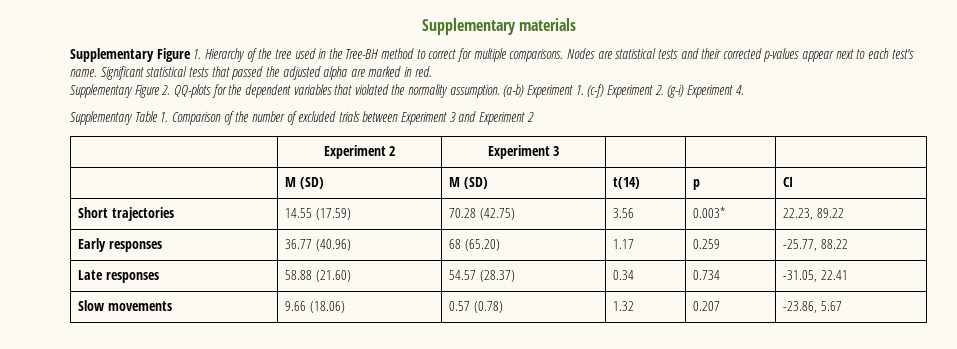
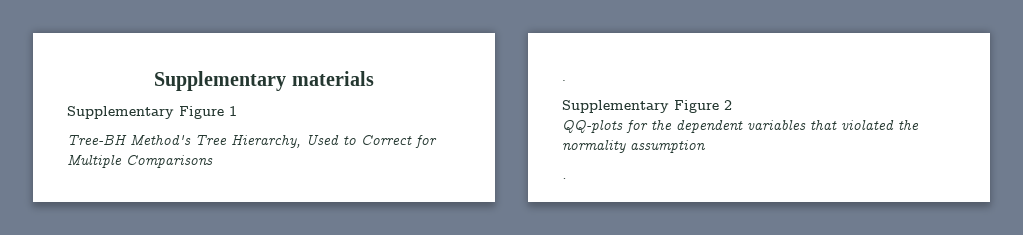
- Supplementary Figure 1. Hierarchy of the tree used in the Tree-BH method to correct for multiple comparisons. Nodes are statistical tests and their corrected p-values appear next to each test's name. Significant statistical tests that passed the adjusted alpha are marked in red.
- Supplementary Figure 2. QQ-plots for the dependent variables that violated the normality assumption. (a-b) Experiment 1. (c-f) Experiment 2. (g-i) Experiment 4.
- Supplementary Table 1. Comparison of the number of excluded trials between Experiment 3 and Experiment 2
- | Experiment 2 | Experiment 3 | | |
- | M (SD) | M (SD) | t(14) | p | CI
- Short trajectories | 14.55 (17.59) | 70.28 (42.75) | 3.56 | 0.003* | 22.23, 89.22
- Early responses | 36.77 (40.96) | 68 (65.20) | 1.17 | 0.259 | -25.77, 88.22
- Late responses | 58.88 (21.60) | 54.57 (28.37) | 0.34 | 0.734 | -31.05, 22.41
- Slow movements | 9.66 (18.06) | 0.57 (0.78) | 1.32 | 0.207 | -23.86, 5.67
+ Supplementary Figure 1
+ Tree-BH Method's Tree Hierarchy, Used to Correct for Multiple Comparisons
+ .
+ Supplementary Figure 2
+ QQ-plots for the dependent variables that violated the normality assumption
+ .

